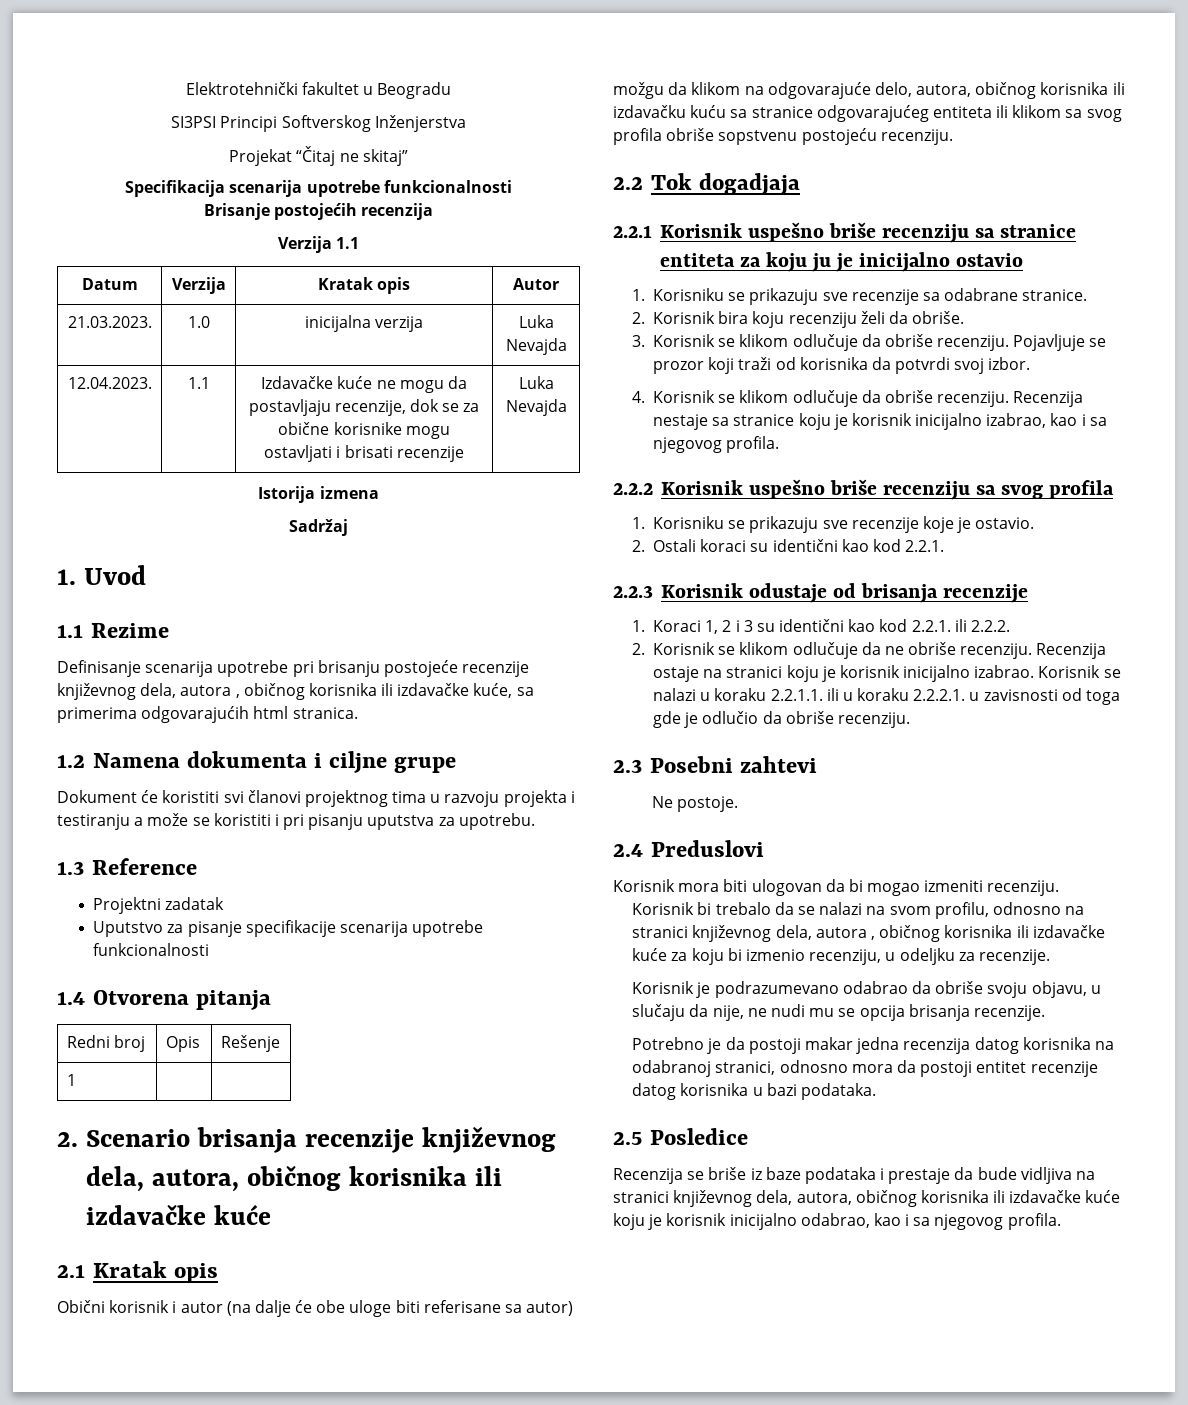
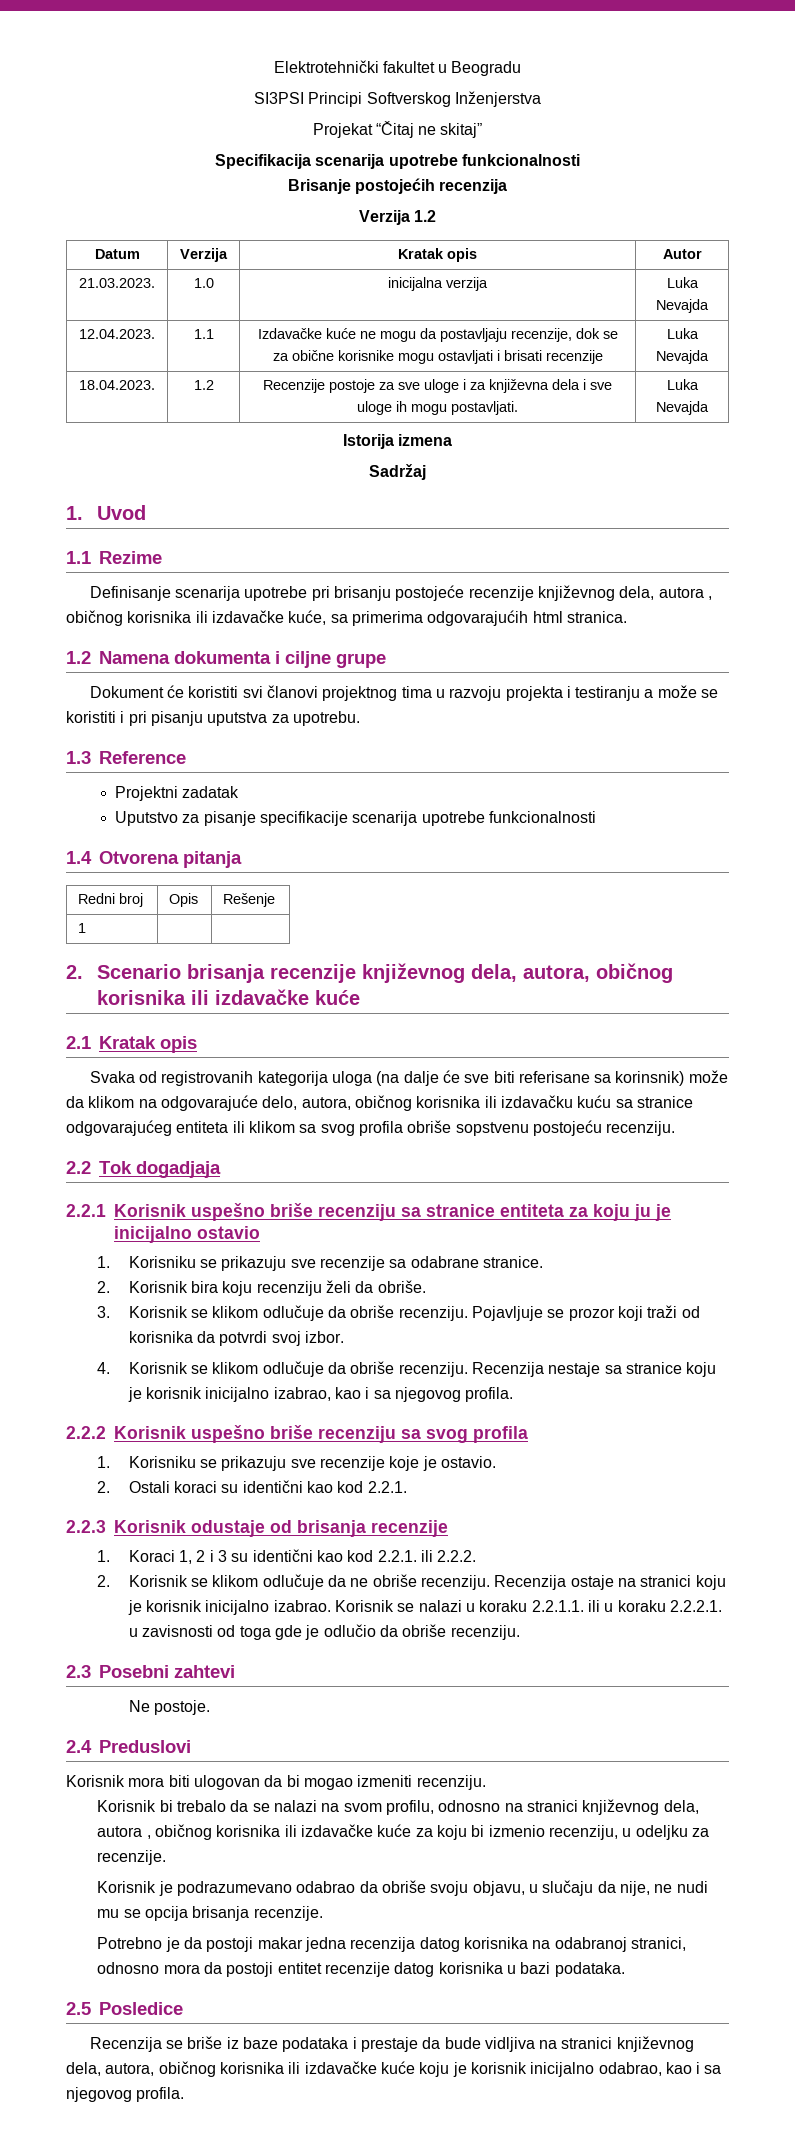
- Verzija 1.1
+ Verzija 1.2
+ 18.04.2023. | 1.2 | Recenzije postoje za sve uloge i za književna dela i sve uloge ih mogu postavljati. | Luka Nevajda
- Obični korisnik i autor (na dalje će obe uloge biti referisane sa autor) možgu da klikom na odgovarajuće delo, autora, običnog korisnika ili izdavačku kuću sa stranice odgovarajućeg entiteta ili klikom sa svog profila obriše sopstvenu postojeću recenziju.
+ Svaka od registrovanih kategorija uloga (na dalje će sve biti referisane sa korinsnik) može da klikom na odgovarajuće delo, autora, običnog korisnika ili izdavačku kuću sa stranice odgovarajućeg entiteta ili klikom sa svog profila obriše sopstvenu postojeću recenziju.

